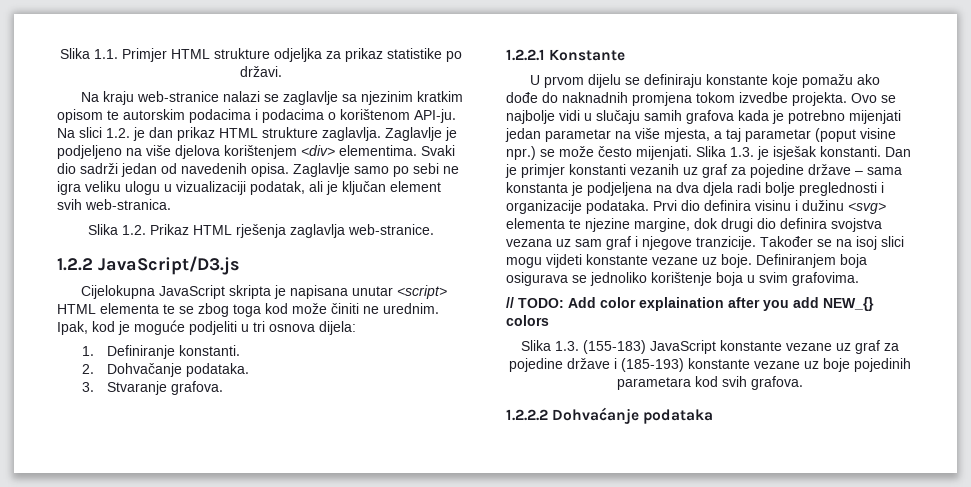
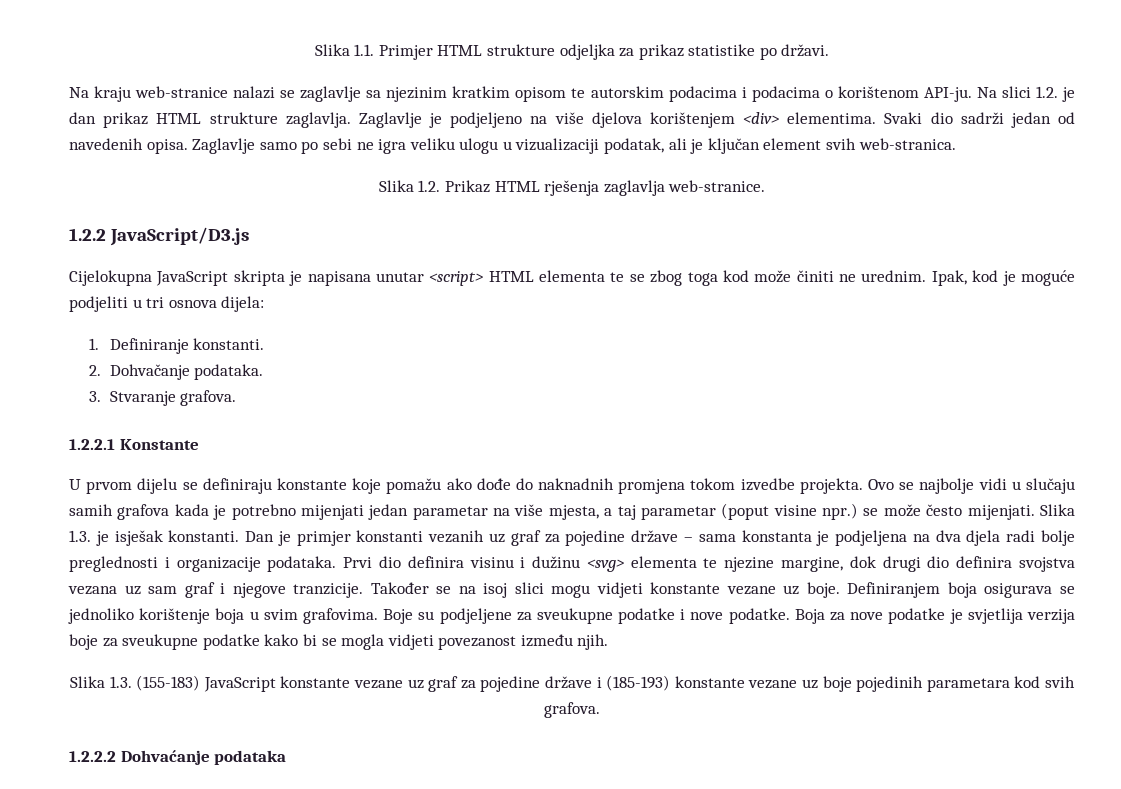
- Također se na isoj slici mogu vijdeti konstante vezane uz boje.
+ Također se na isoj slici mogu vidjeti konstante vezane uz boje.
- Definiranjem boja osigurava se jednoliko korištenje boja u svim grafovima.
- // TODO: Add color explaination after you add NEW_{} colors
+ Definiranjem boja osigurava se jednoliko korištenje boja u svim grafovima. Boje su podjeljene za sveukupne podatke i nove podatke. Boja za nove podatke je svjetlija verzija boje za sveukupne podatke kako bi se mogla vidjeti povezanost između njih.

